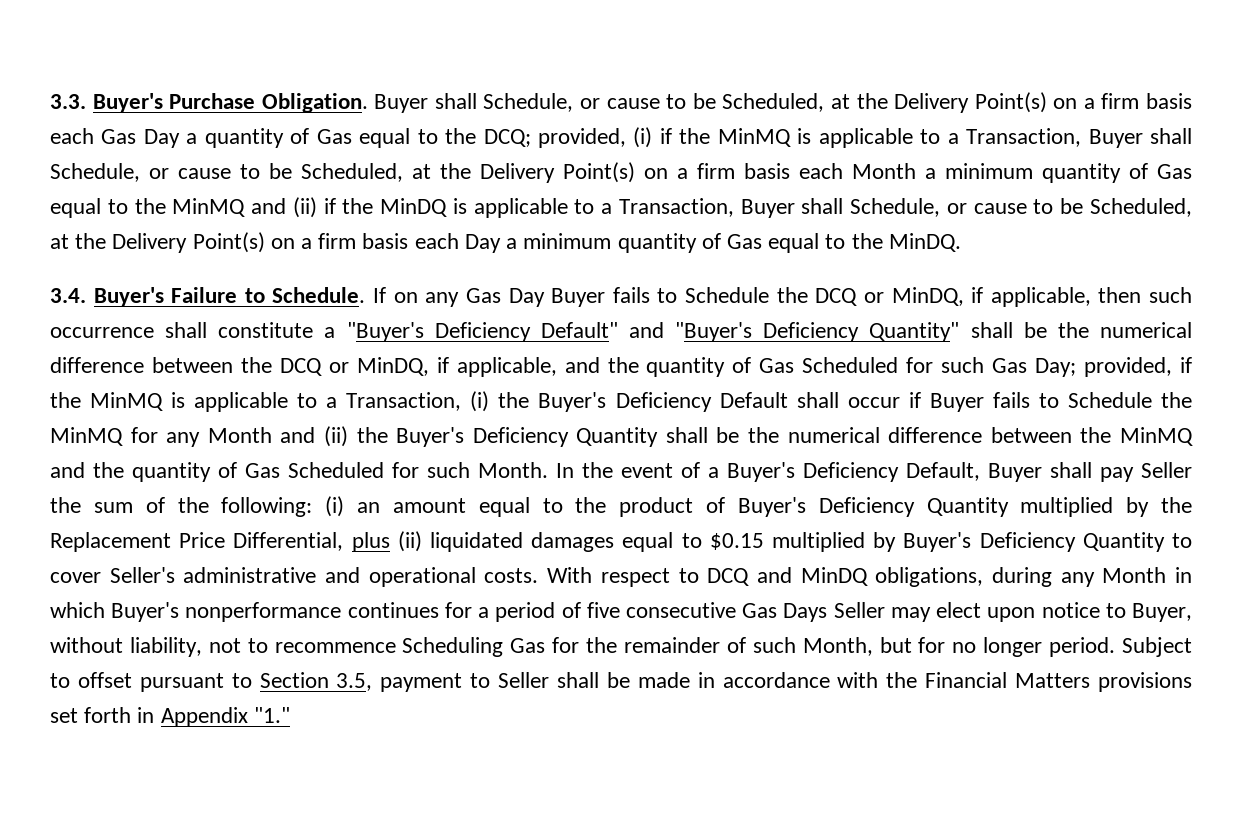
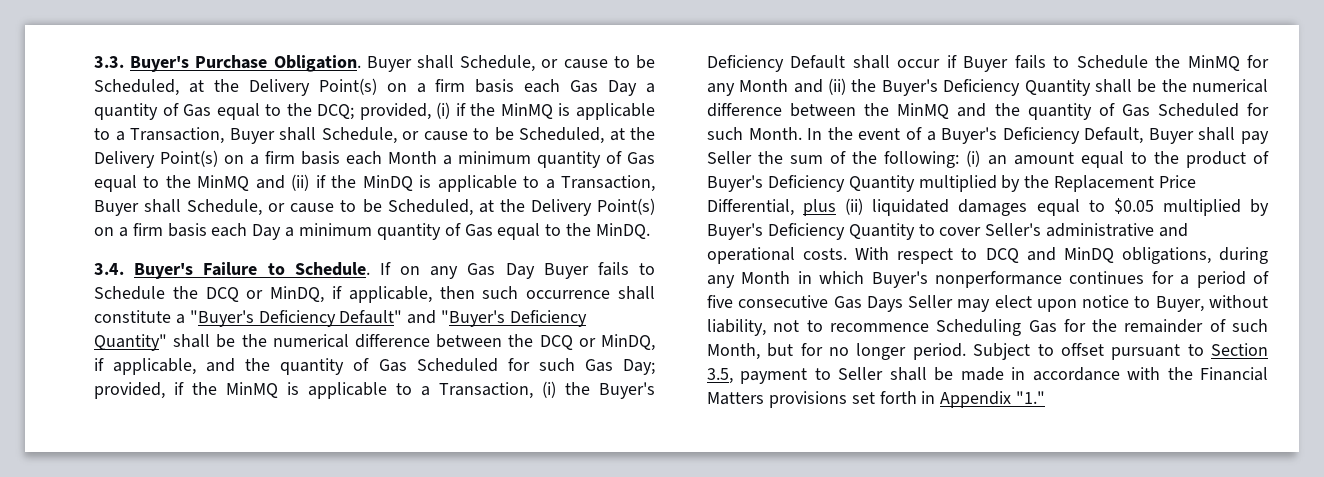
- In the event of a Buyer's Deficiency Default, Buyer shall pay Seller the sum of the following: (i) an amount equal to the product of Buyer's Deficiency Quantity multiplied by the Replacement Price Differential, plus (ii) liquidated damages equal to $0.15 multiplied by Buyer's Deficiency Quantity to cover Seller's administrative and operational costs.
+ In the event of a Buyer's Deficiency Default, Buyer shall pay Seller the sum of the following: (i) an amount equal to the product of Buyer's Deficiency Quantity multiplied by the Replacement Price Differential, plus (ii) liquidated damages equal to $0.05 multiplied by Buyer's Deficiency Quantity to cover Seller's administrative and operational costs.

